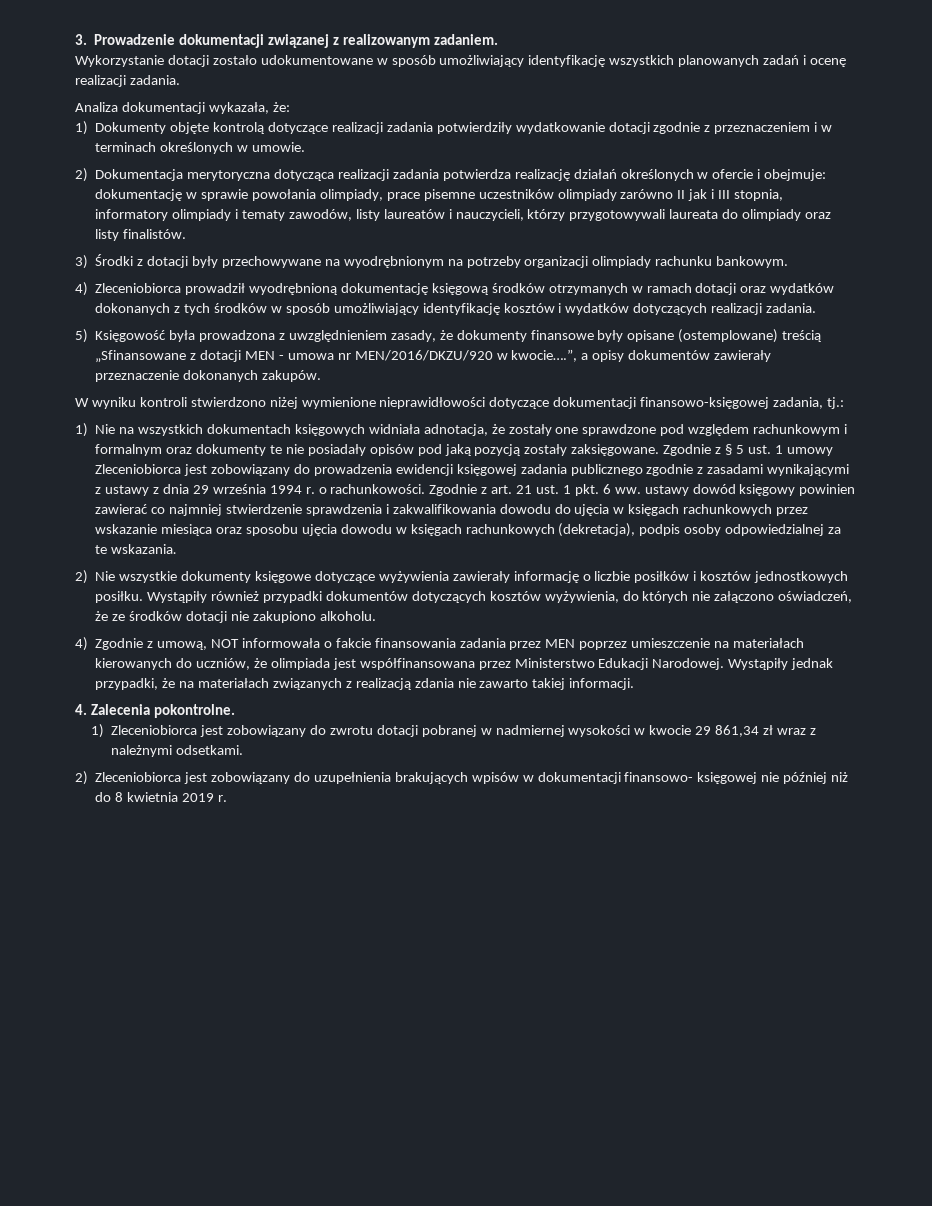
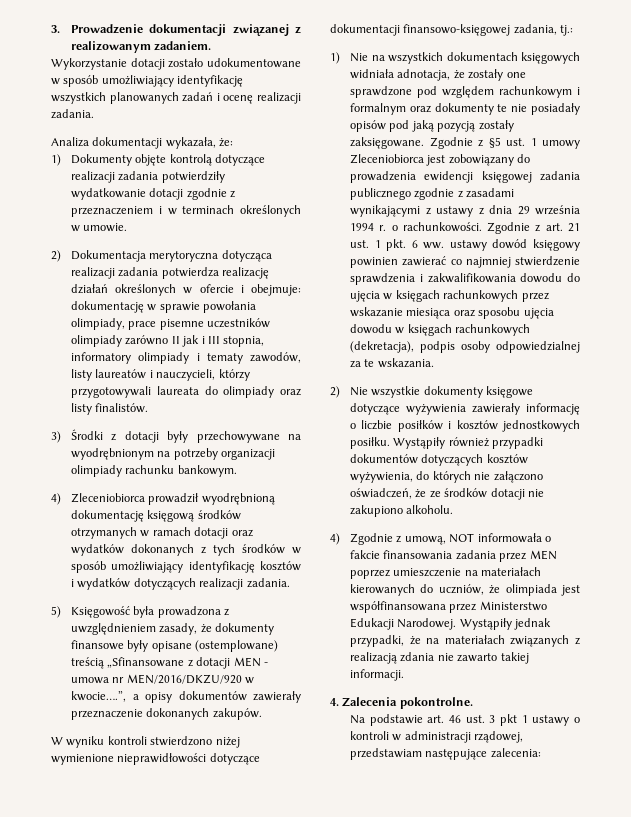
- Zgodnie z § 5 ust. 1 umowy Zleceniobiorca jest zobowiązany do prowadzenia ewidencji księgowej zadania publicznego zgodnie z zasadami wynikającymi z ustawy z dnia 29 września 1994 r. o rachunkowości.
+ Zgodnie z §5 ust. 1 umowy Zleceniobiorca jest zobowiązany do prowadzenia ewidencji księgowej zadania publicznego zgodnie z zasadami wynikającymi z ustawy z dnia 29 września 1994 r. o rachunkowości.
- 1) Zleceniobiorca jest zobowiązany do zwrotu dotacji pobranej w nadmiernej wysokości w kwocie 29 861,34 zł wraz z należnymi odsetkami.
- 2) Zleceniobiorca jest zobowiązany do uzupełnienia brakujących wpisów w dokumentacji finansowo- księgowej nie później niż do 8 kwietnia 2019 r.
+ Na podstawie art. 46 ust. 3 pkt 1 ustawy o kontroli w administracji rządowej, przedstawiam następujące zalecenia:

